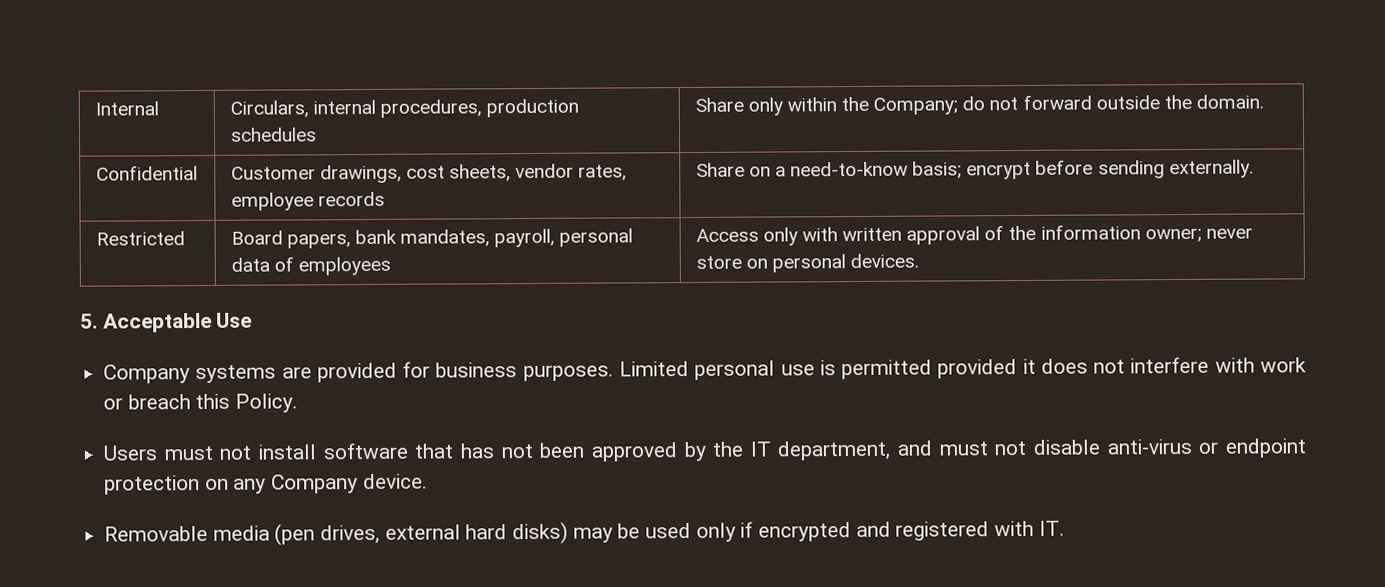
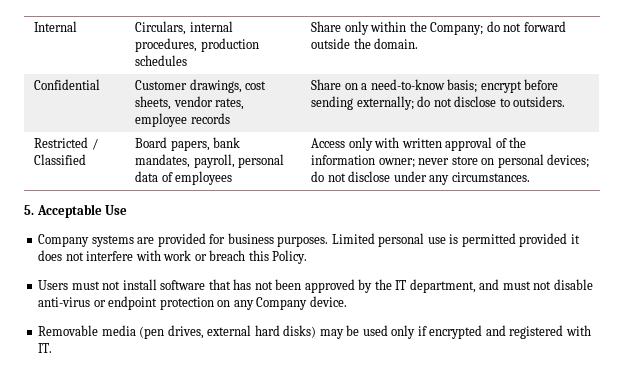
- Confidential | Customer drawings, cost sheets, vendor rates, employee records | Share on a need-to-know basis; encrypt before sending externally.
+ Confidential | Customer drawings, cost sheets, vendor rates, employee records | Share on a need-to-know basis; encrypt before sending externally; do not disclose to outsiders.
- Restricted | Board papers, bank mandates, payroll, personal data of employees | Access only with written approval of the information owner; never store on personal devices.
+ Restricted / Classified | Board papers, bank mandates, payroll, personal data of employees | Access only with written approval of the information owner; never store on personal devices; do not disclose under any circumstances.

